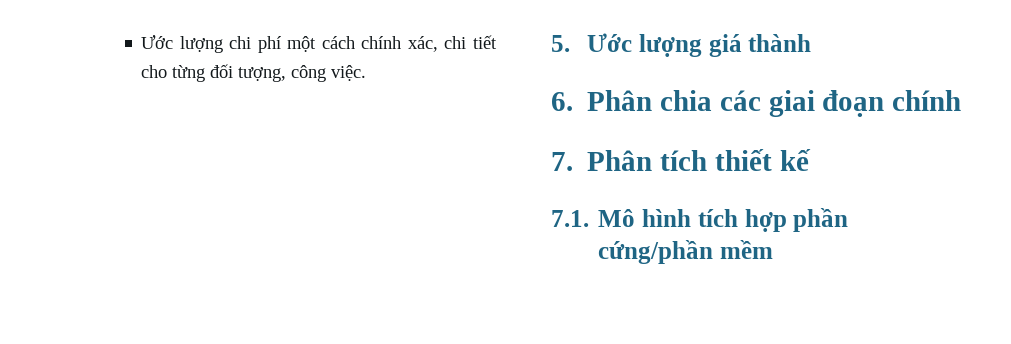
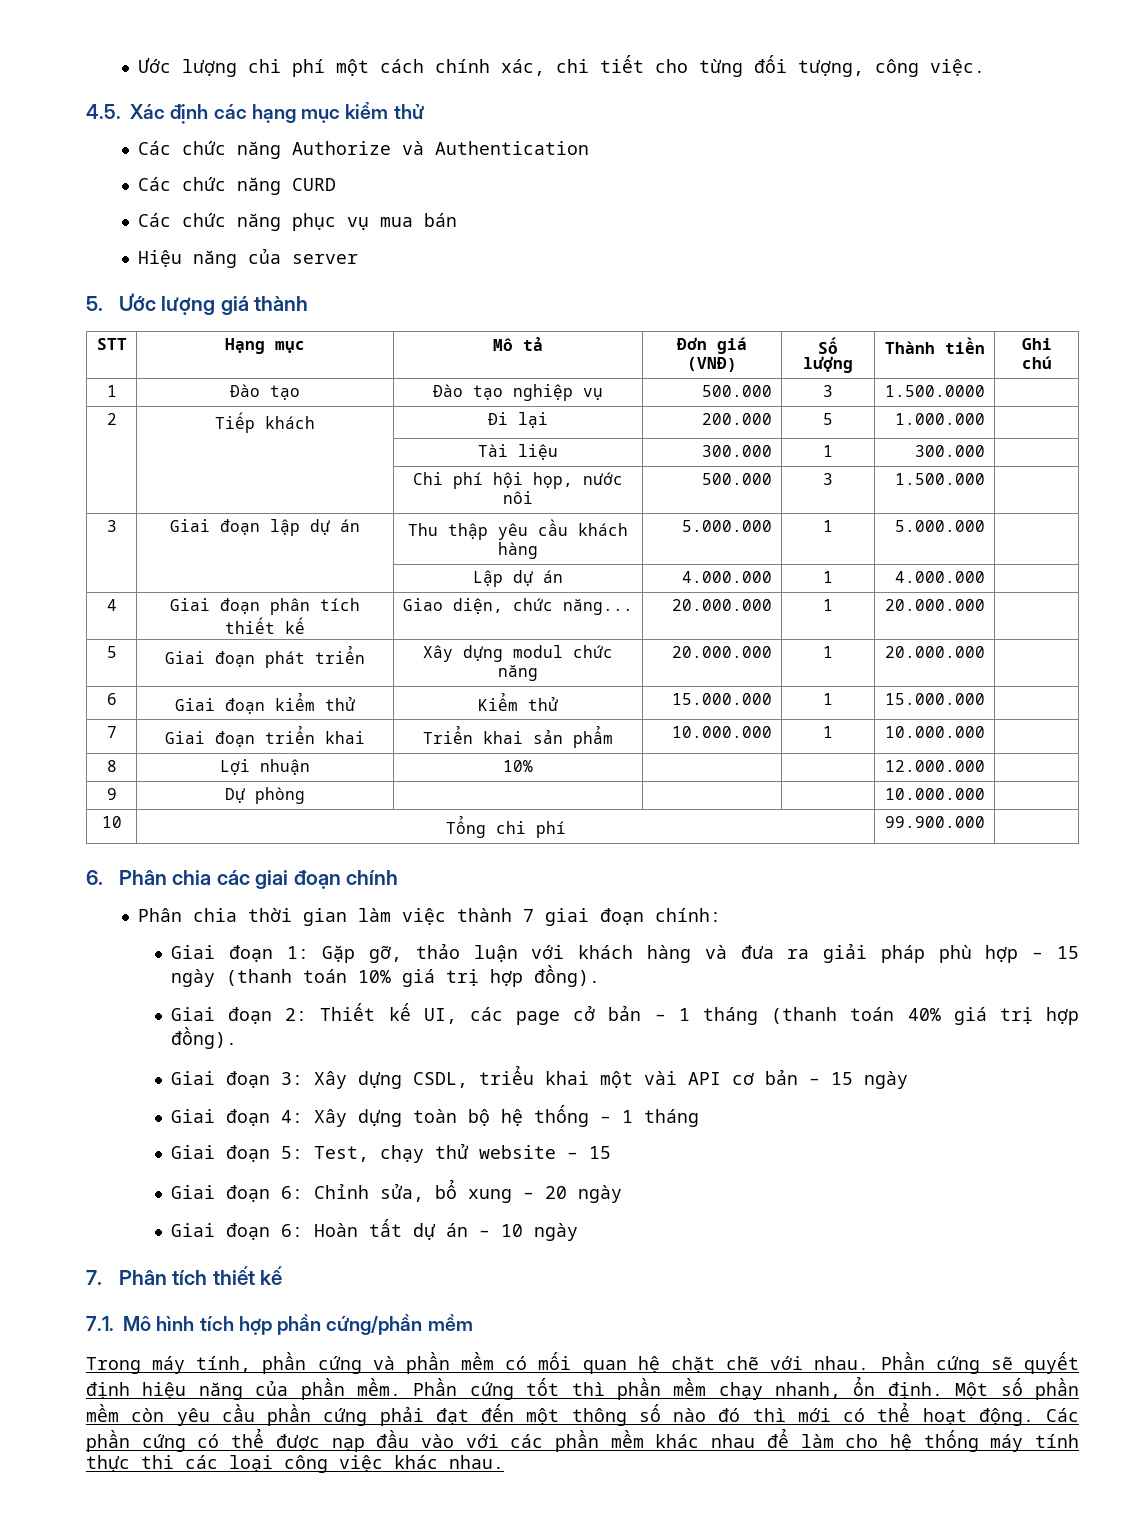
+ 4.5. Xác định các hạng mục kiểm thử
+ Các chức năng Authorize và Authentication
+ Các chức năng CURD
+ Các chức năng phục vụ mua bán
+ Hiệu năng của server
  5. Ước lượng giá thành
+ STT | Hạng mục | Mô tả | Đơn giá (VNĐ) | Số lượng | Thành tiền | Ghi chú
+ 1 | Đào tạo | Đào tạo nghiệp vụ | 500.000 | 3 | 1.500.0000 |
+ 2 | Tiếp khách | Đi lại | 200.000 | 5 | 1.000.000 |
+ | | Tài liệu | 300.000 | 1 | 300.000 |
+ | | Chi phí hội họp, nước nôi | 500.000 | 3 | 1.500.000 |
+ 3 | Giai đoạn lập dự án | Thu thập yêu cầu khách hàng | 5.000.000 | 1 | 5.000.000 |
+ | | Lập dự án | 4.000.000 | 1 | 4.000.000 |
+ 4 | Giai đoạn phân tích thiết kế | Giao diện, chức năng... | 20.000.000 | 1 | 20.000.000 |
+ 5 | Giai đoạn phát triển | Xây dựng modul chức năng | 20.000.000 | 1 | 20.000.000 |
+ 6 | Giai đoạn kiểm thử | Kiểm thử | 15.000.000 | 1 | 15.000.000 |
+ 7 | Giai đoạn triển khai | Triển khai sản phẩm | 10.000.000 | 1 | 10.000.000 |
+ 8 | Lợi nhuận | 10% | | | 12.000.000 |
+ 9 | Dự phòng | | | | 10.000.000 |
+ 10 | Tổng chi phí | 99.900.000 |
+ Phân chia thời gian làm việc thành 7 giai đoạn chính:
+ Giai đoạn 1: Gặp gỡ, thảo luận với khách hàng và đưa ra giải pháp phù hợp – 15 ngày (thanh toán 10% giá trị hợp đồng).
+ Giai đoạn 2: Thiết kế UI, các page cở bản – 1 tháng (thanh toán 40% giá trị hợp đồng).
+ Giai đoạn 3: Xây dựng CSDL, triểu khai một vài API cơ bản – 15 ngày
+ Giai đoạn 4: Xây dựng toàn bộ hệ thống – 1 tháng
+ Giai đoạn 5: Test, chạy thử website – 15
+ Giai đoạn 6: Chỉnh sửa, bổ xung – 20 ngày
+ Giai đoạn 6: Hoàn tất dự án – 10 ngày
+ Trong máy tính, phần cứng và phần mềm có mối quan hệ chặt chẽ với nhau. Phần cứng sẽ quyết định hiệu năng của phần mềm. Phần cứng tốt thì phần mềm chạy nhanh, ổn định. Một số phần mềm còn yêu cầu phần cứng phải đạt đến một thông số nào đó thì mới có thể hoạt động. Các phần cứng có thể được nạp đầu vào với các phần mềm khác nhau để làm cho hệ thống máy tính thực thi các loại công việc khác nhau.

